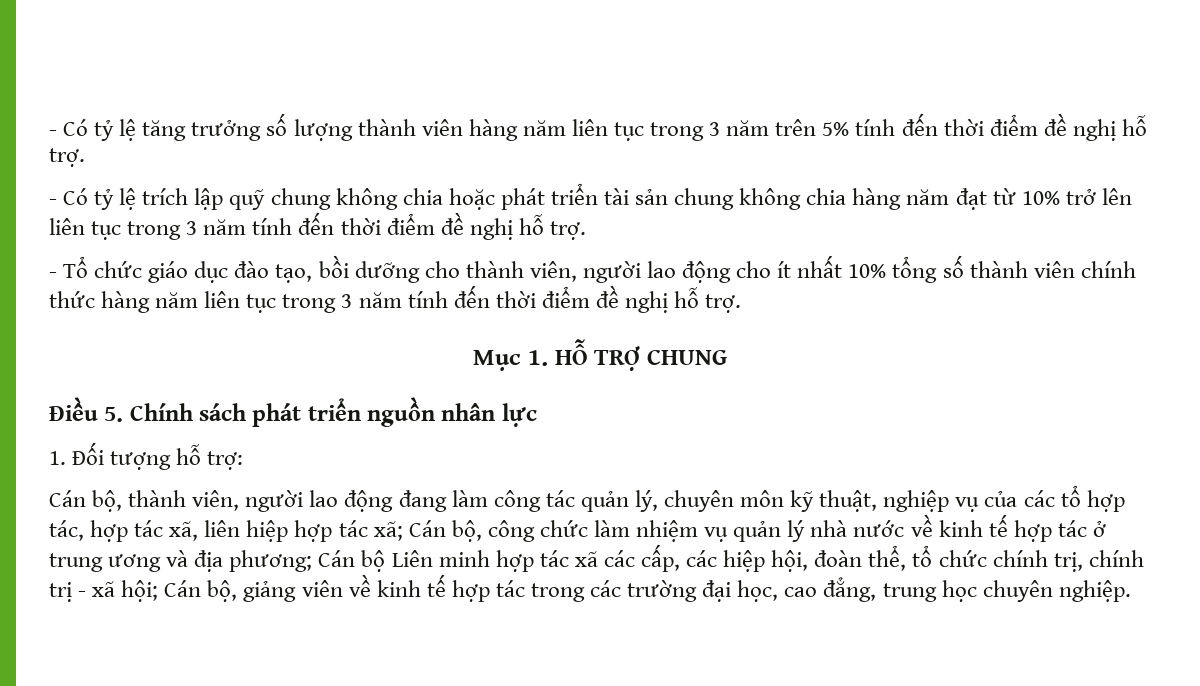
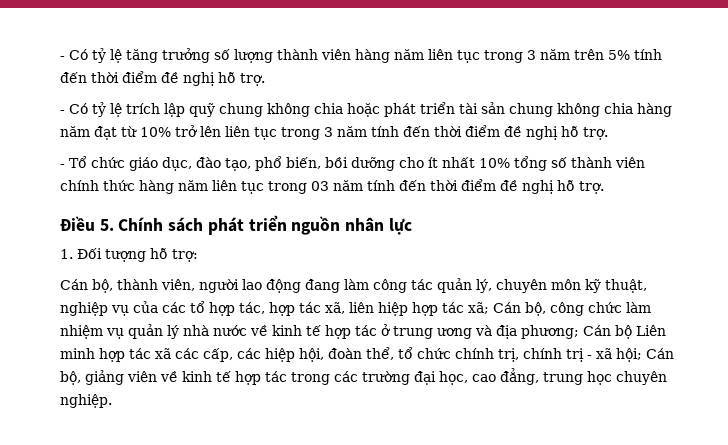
- - Tổ chức giáo dục đào tạo, bồi dưỡng cho thành viên, người lao động cho ít nhất 10% tổng số thành viên chính thức hàng năm liên tục trong 3 năm tính đến thời điểm đề nghị hỗ trợ.
- Mục 1. HỖ TRỢ CHUNG
+ - Tổ chức giáo dục, đào tạo, phổ biến, bồi dưỡng cho ít nhất 10% tổng số thành viên chính thức hàng năm liên tục trong 03 năm tính đến thời điểm đề nghị hỗ trợ.

